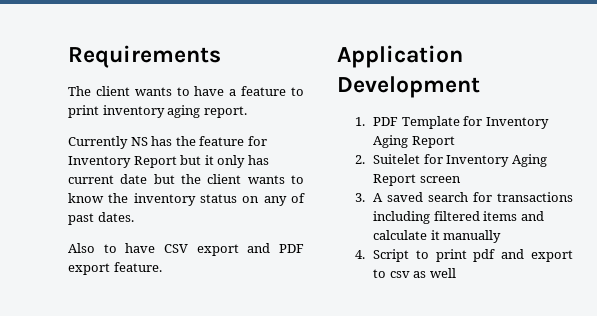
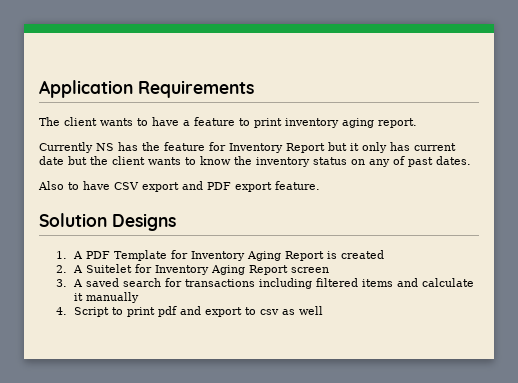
- Requirements
+ Application Requirements
- Application Development
+ Solution Designs
- 1. PDF Template for Inventory Aging Report
+ 1. A PDF Template for Inventory Aging Report is created
- 2. Suitelet for Inventory Aging Report screen
+ 2. A Suitelet for Inventory Aging Report screen

